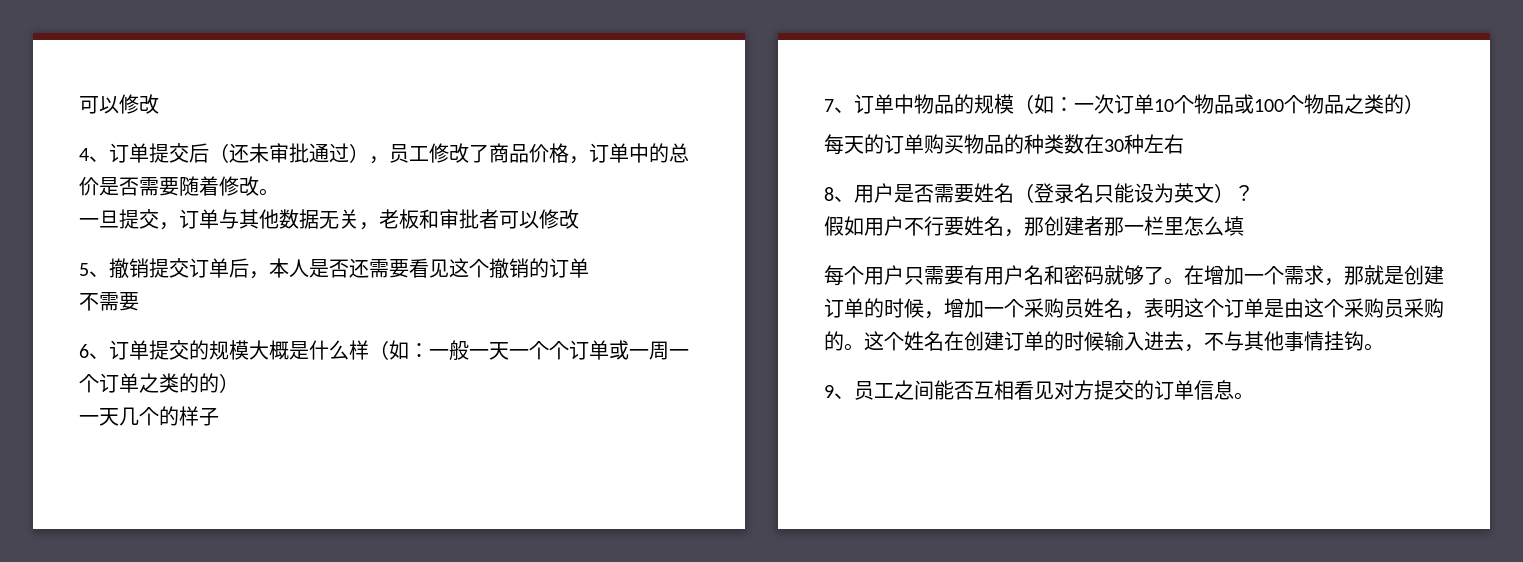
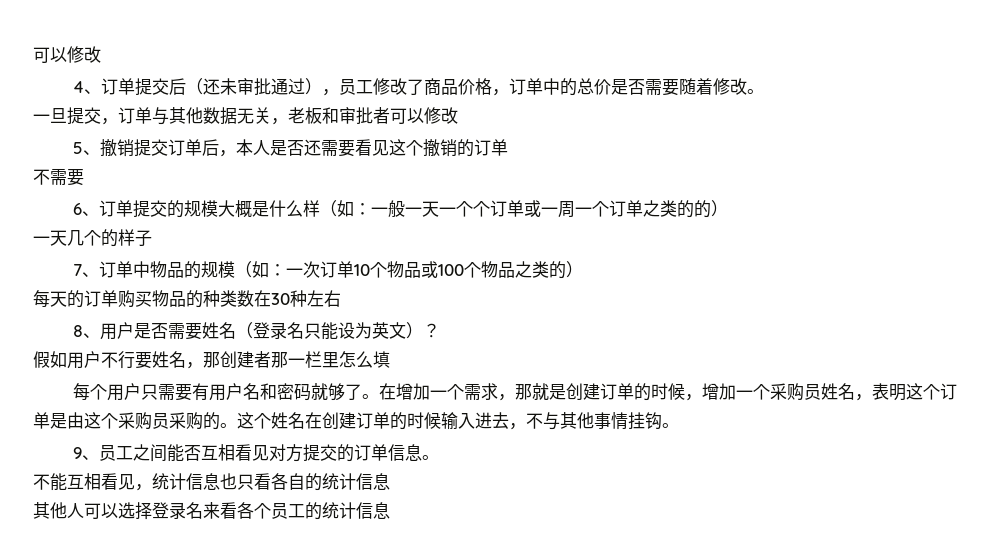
+ 不能互相看见，统计信息也只看各自的统计信息
+ 其他人可以选择登录名来看各个员工的统计信息

